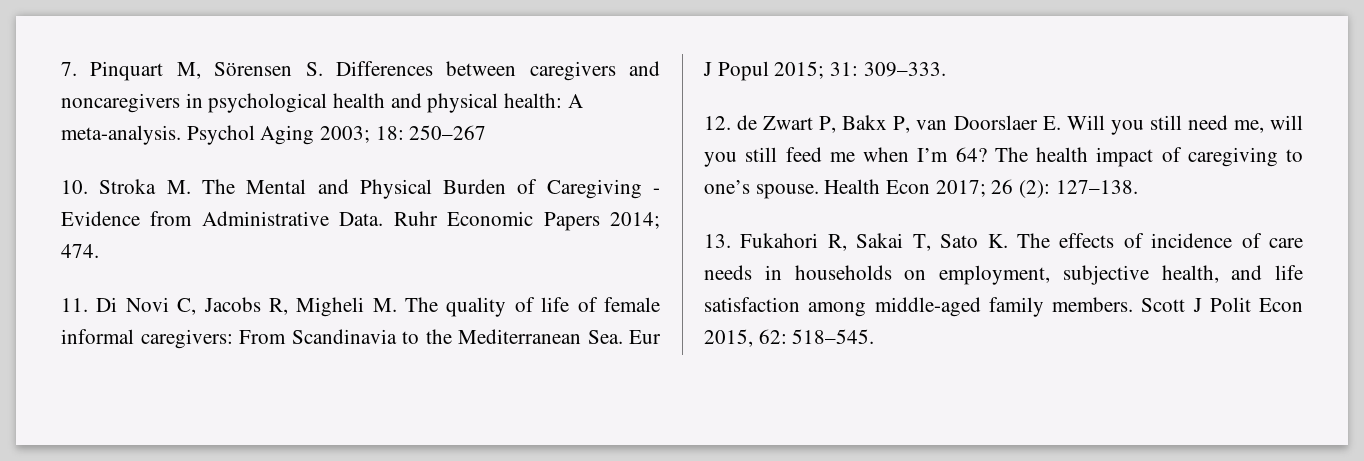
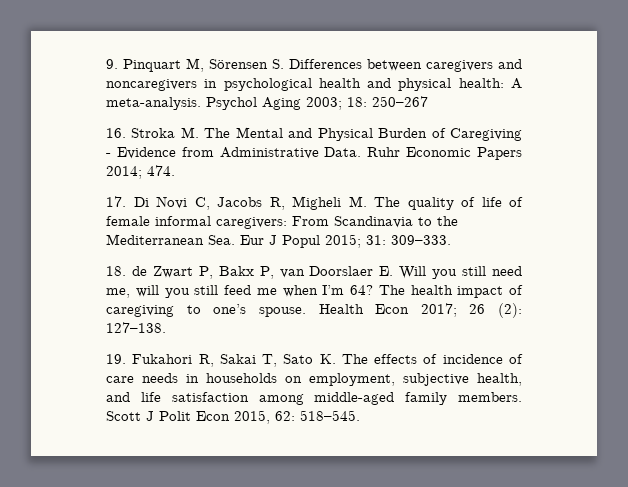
- 7. Pinquart M, Sörensen S. Differences between caregivers and noncaregivers in psychological health and physical health: A meta-analysis.
+ 9. Pinquart M, Sörensen S. Differences between caregivers and noncaregivers in psychological health and physical health: A meta-analysis.
- 10. Stroka M. The Mental and Physical Burden of Caregiving - Evidence from Administrative Data.
+ 16. Stroka M. The Mental and Physical Burden of Caregiving - Evidence from Administrative Data.
- 11. Di Novi C, Jacobs R, Migheli M. The quality of life of female informal caregivers: From Scandinavia to the Mediterranean Sea. Eur J Popul 2015; 31: 309–333.
+ 17. Di Novi C, Jacobs R, Migheli M. The quality of life of female informal caregivers: From Scandinavia to the Mediterranean Sea. Eur J Popul 2015; 31: 309–333.
- 12. de Zwart P, Bakx P, van Doorslaer E. Will you still need me, will you still feed me when I’m 64?
+ 18. de Zwart P, Bakx P, van Doorslaer E. Will you still need me, will you still feed me when I’m 64?
- 13. Fukahori R, Sakai T, Sato K. The effects of incidence of care needs in households on employment, subjective health, and life satisfaction among middle-aged family members.
+ 19. Fukahori R, Sakai T, Sato K. The effects of incidence of care needs in households on employment, subjective health, and life satisfaction among middle-aged family members.

